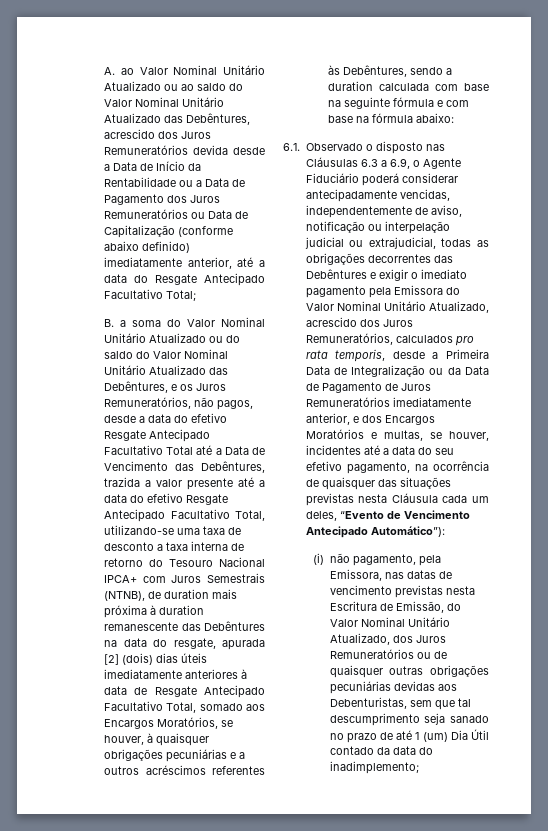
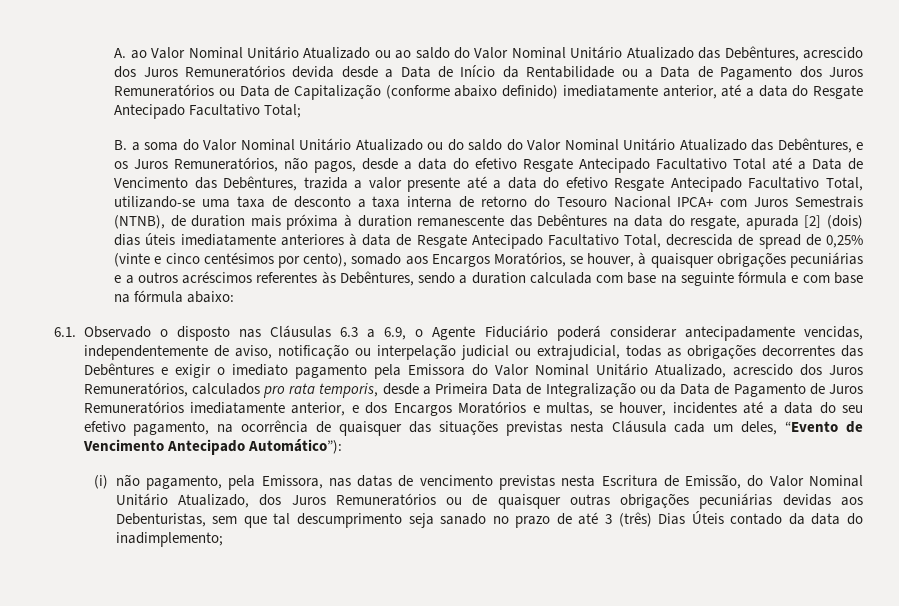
- B. a soma do Valor Nominal Unitário Atualizado ou do saldo do Valor Nominal Unitário Atualizado das Debêntures, e os Juros Remuneratórios, não pagos, desde a data do efetivo Resgate Antecipado Facultativo Total até a Data de Vencimento das Debêntures, trazida a valor presente até a data do efetivo Resgate Antecipado Facultativo Total, utilizando-se uma taxa de desconto a taxa interna de retorno do Tesouro Nacional IPCA+ com Juros Semestrais (NTNB), de duration mais próxima à duration remanescente das Debêntures na data do resgate, apurada [2] (dois) dias úteis imediatamente anteriores à data de Resgate Antecipado Facultativo Total, somado aos Encargos Moratórios, se houver, à quaisquer obrigações pecuniárias e a outros acréscimos referentes às Debêntures, sendo a duration calculada com base na seguinte fórmula e com base na fórmula abaixo:
+ B. a soma do Valor Nominal Unitário Atualizado ou do saldo do Valor Nominal Unitário Atualizado das Debêntures, e os Juros Remuneratórios, não pagos, desde a data do efetivo Resgate Antecipado Facultativo Total até a Data de Vencimento das Debêntures, trazida a valor presente até a data do efetivo Resgate Antecipado Facultativo Total, utilizando-se uma taxa de desconto a taxa interna de retorno do Tesouro Nacional IPCA+ com Juros Semestrais (NTNB), de duration mais próxima à duration remanescente das Debêntures na data do resgate, apurada [2] (dois) dias úteis imediatamente anteriores à data de Resgate Antecipado Facultativo Total, decrescida de spread de 0,25% (vinte e cinco centésimos por cento), somado aos Encargos Moratórios, se houver, à quaisquer obrigações pecuniárias e a outros acréscimos referentes às Debêntures, sendo a duration calculada com base na seguinte fórmula e com base na fórmula abaixo:
- (i) não pagamento, pela Emissora, nas datas de vencimento previstas nesta Escritura de Emissão, do Valor Nominal Unitário Atualizado, dos Juros Remuneratórios ou de quaisquer outras obrigações pecuniárias devidas aos Debenturistas, sem que tal descumprimento seja sanado no prazo de até 1 (um) Dia Útil contado da data do inadimplemento;
+ (i) não pagamento, pela Emissora, nas datas de vencimento previstas nesta Escritura de Emissão, do Valor Nominal Unitário Atualizado, dos Juros Remuneratórios ou de quaisquer outras obrigações pecuniárias devidas aos Debenturistas, sem que tal descumprimento seja sanado no prazo de até 3 (três) Dias Úteis contado da data do inadimplemento;

